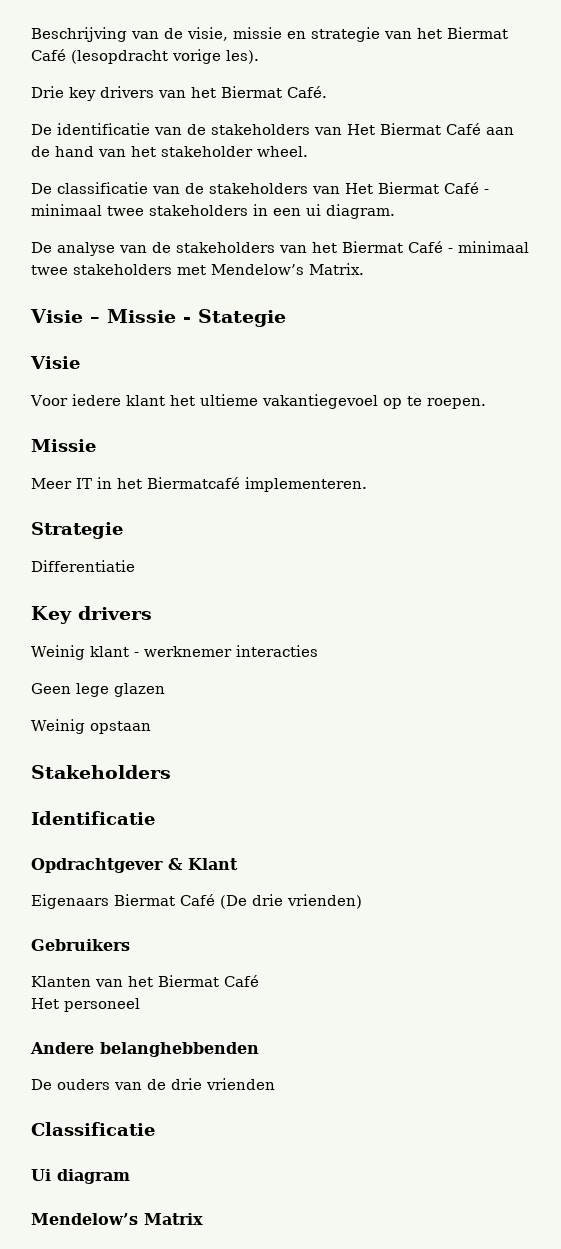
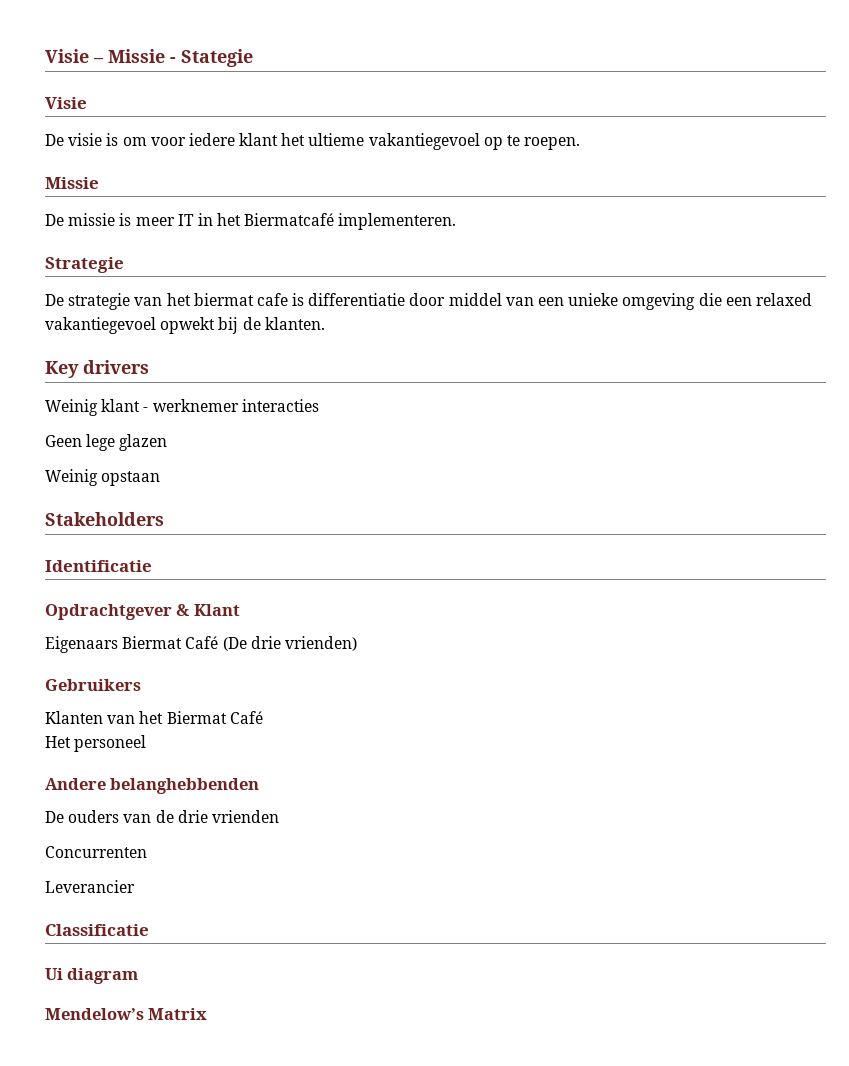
- Beschrijving van de visie, missie en strategie van het Biermat Café (lesopdracht vorige les).
- Drie key drivers van het Biermat Café.
- De identificatie van de stakeholders van Het Biermat Café aan de hand van het stakeholder wheel.
- De classificatie van de stakeholders van Het Biermat Café - minimaal twee stakeholders in een ui diagram.
- De analyse van de stakeholders van het Biermat Café - minimaal twee stakeholders met Mendelow’s Matrix.
- Voor iedere klant het ultieme vakantiegevoel op te roepen.
+ De visie is om voor iedere klant het ultieme vakantiegevoel op te roepen.
- Meer IT in het Biermatcafé implementeren.
+ De missie is meer IT in het Biermatcafé implementeren.
- Differentiatie
+ De strategie van het biermat cafe is differentiatie door middel van een unieke omgeving die een relaxed vakantiegevoel opwekt bij de klanten.
+ Concurrenten
+ Leverancier

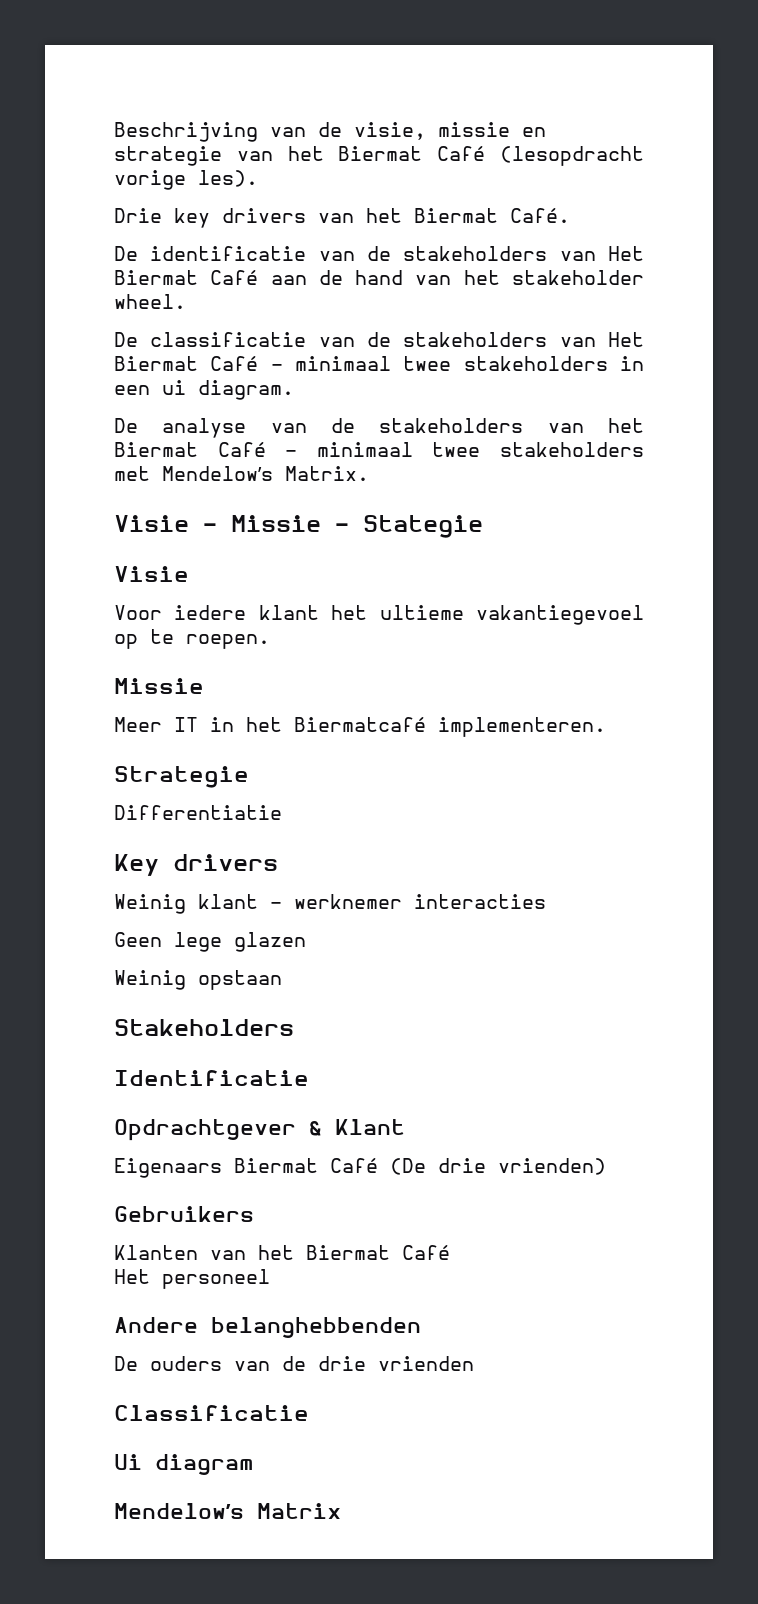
+ Beschrijving van de visie, missie en strategie van het Biermat Café (lesopdracht vorige les).
+ Drie key drivers van het Biermat Café.
+ De identificatie van de stakeholders van Het Biermat Café aan de hand van het stakeholder wheel.
+ De classificatie van de stakeholders van Het Biermat Café - minimaal twee stakeholders in een ui diagram.
+ De analyse van de stakeholders van het Biermat Café - minimaal twee stakeholders met Mendelow’s Matrix.
- De visie is om voor iedere klant het ultieme vakantiegevoel op te roepen.
+ Voor iedere klant het ultieme vakantiegevoel op te roepen.
- De missie is meer IT in het Biermatcafé implementeren.
+ Meer IT in het Biermatcafé implementeren.
- De strategie van het biermat cafe is differentiatie door middel van een unieke omgeving die een relaxed vakantiegevoel opwekt bij de klanten.
+ Differentiatie
- Concurrenten
- Leverancier

